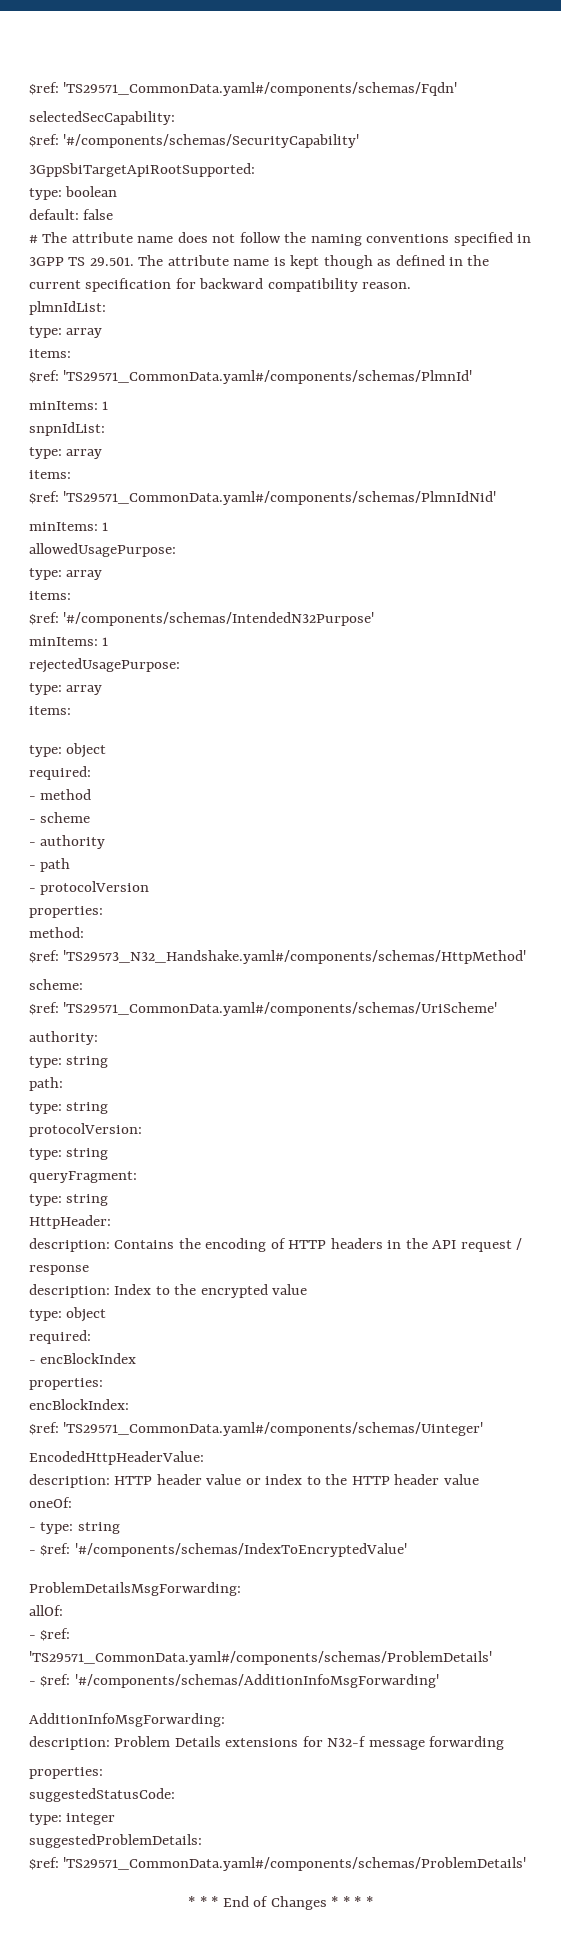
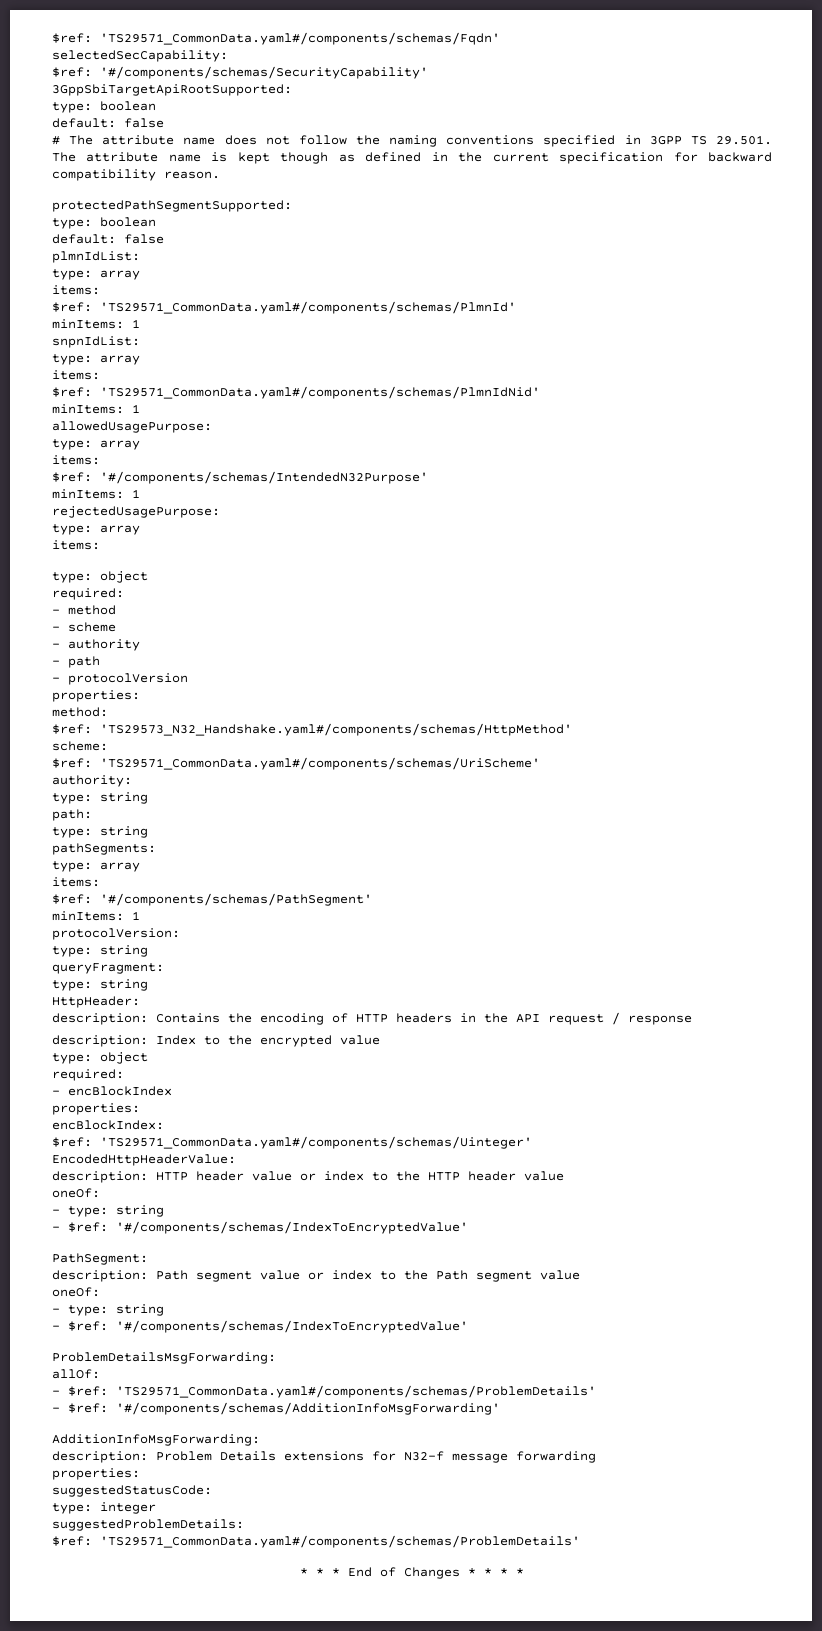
+ protectedPathSegmentSupported:
+ type: boolean
+ default: false
+ pathSegments:
+ type: array
+ items:
+ $ref: '#/components/schemas/PathSegment'
+ minItems: 1
+ PathSegment:
+ description: Path segment value or index to the Path segment value
+ oneOf:
+ - type: string
+ - $ref: '#/components/schemas/IndexToEncryptedValue'

